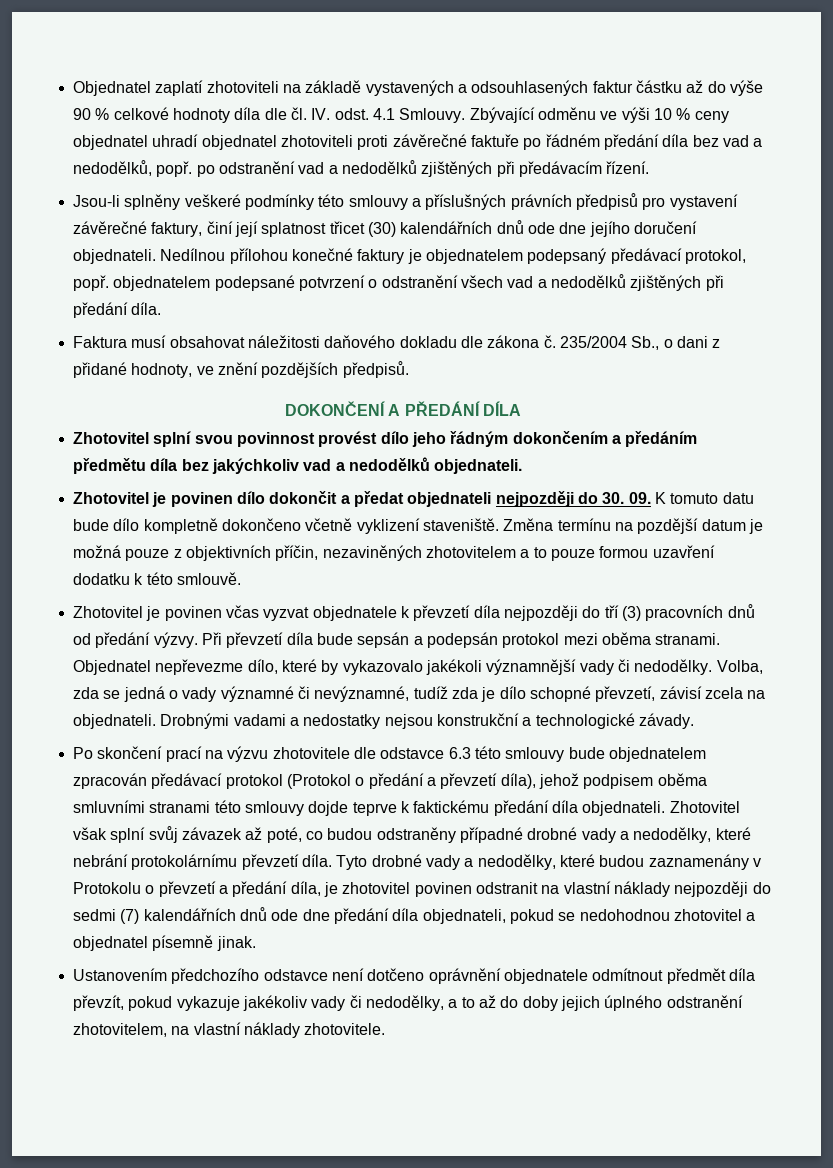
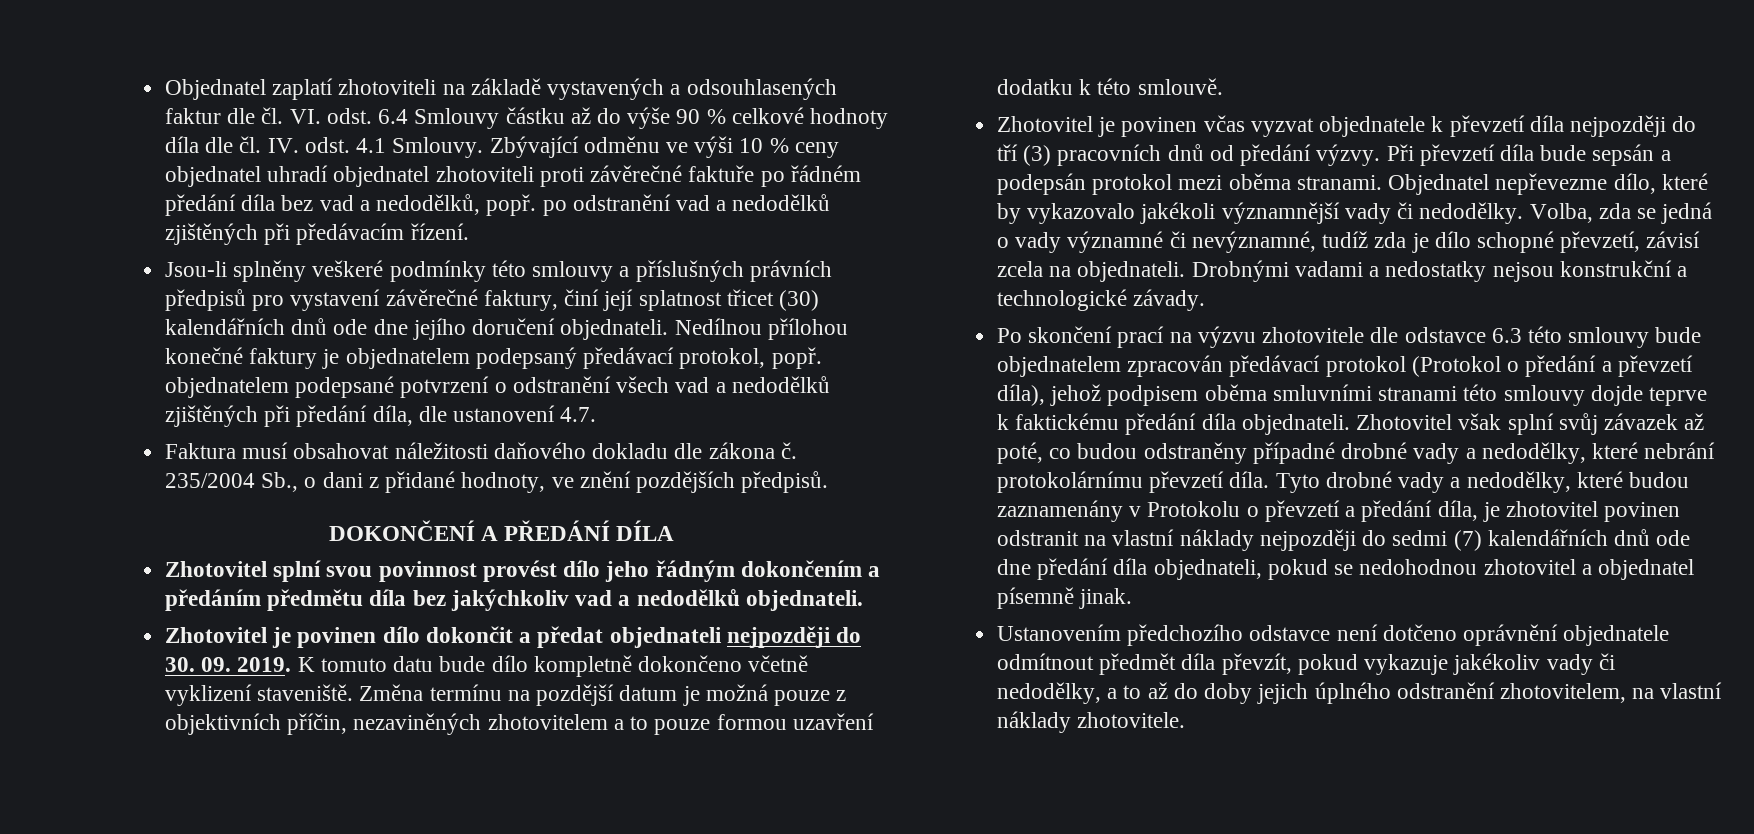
- Objednatel zaplatí zhotoviteli na základě vystavených a odsouhlasených faktur částku až do výše 90 % celkové hodnoty díla dle čl. IV. odst. 4.1 Smlouvy.
+ Objednatel zaplatí zhotoviteli na základě vystavených a odsouhlasených faktur dle čl. VI. odst. 6.4 Smlouvy částku až do výše 90 % celkové hodnoty díla dle čl. IV. odst. 4.1 Smlouvy.
- Nedílnou přílohou konečné faktury je objednatelem podepsaný předávací protokol, popř. objednatelem podepsané potvrzení o odstranění všech vad a nedodělků zjištěných při předání díla.
+ Nedílnou přílohou konečné faktury je objednatelem podepsaný předávací protokol, popř. objednatelem podepsané potvrzení o odstranění všech vad a nedodělků zjištěných při předání díla, dle ustanovení 4.7.
- Zhotovitel je povinen dílo dokončit a předat objednateli nejpozději do 30. 09. K tomuto datu bude dílo kompletně dokončeno včetně vyklizení staveniště.
+ Zhotovitel je povinen dílo dokončit a předat objednateli nejpozději do 30. 09. 2019. K tomuto datu bude dílo kompletně dokončeno včetně vyklizení staveniště.

